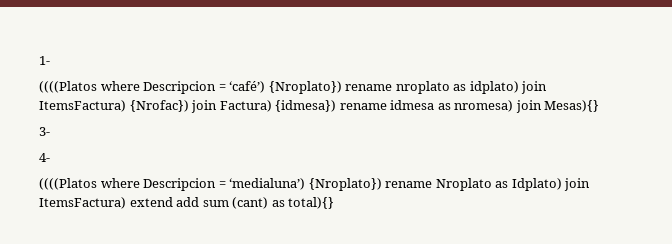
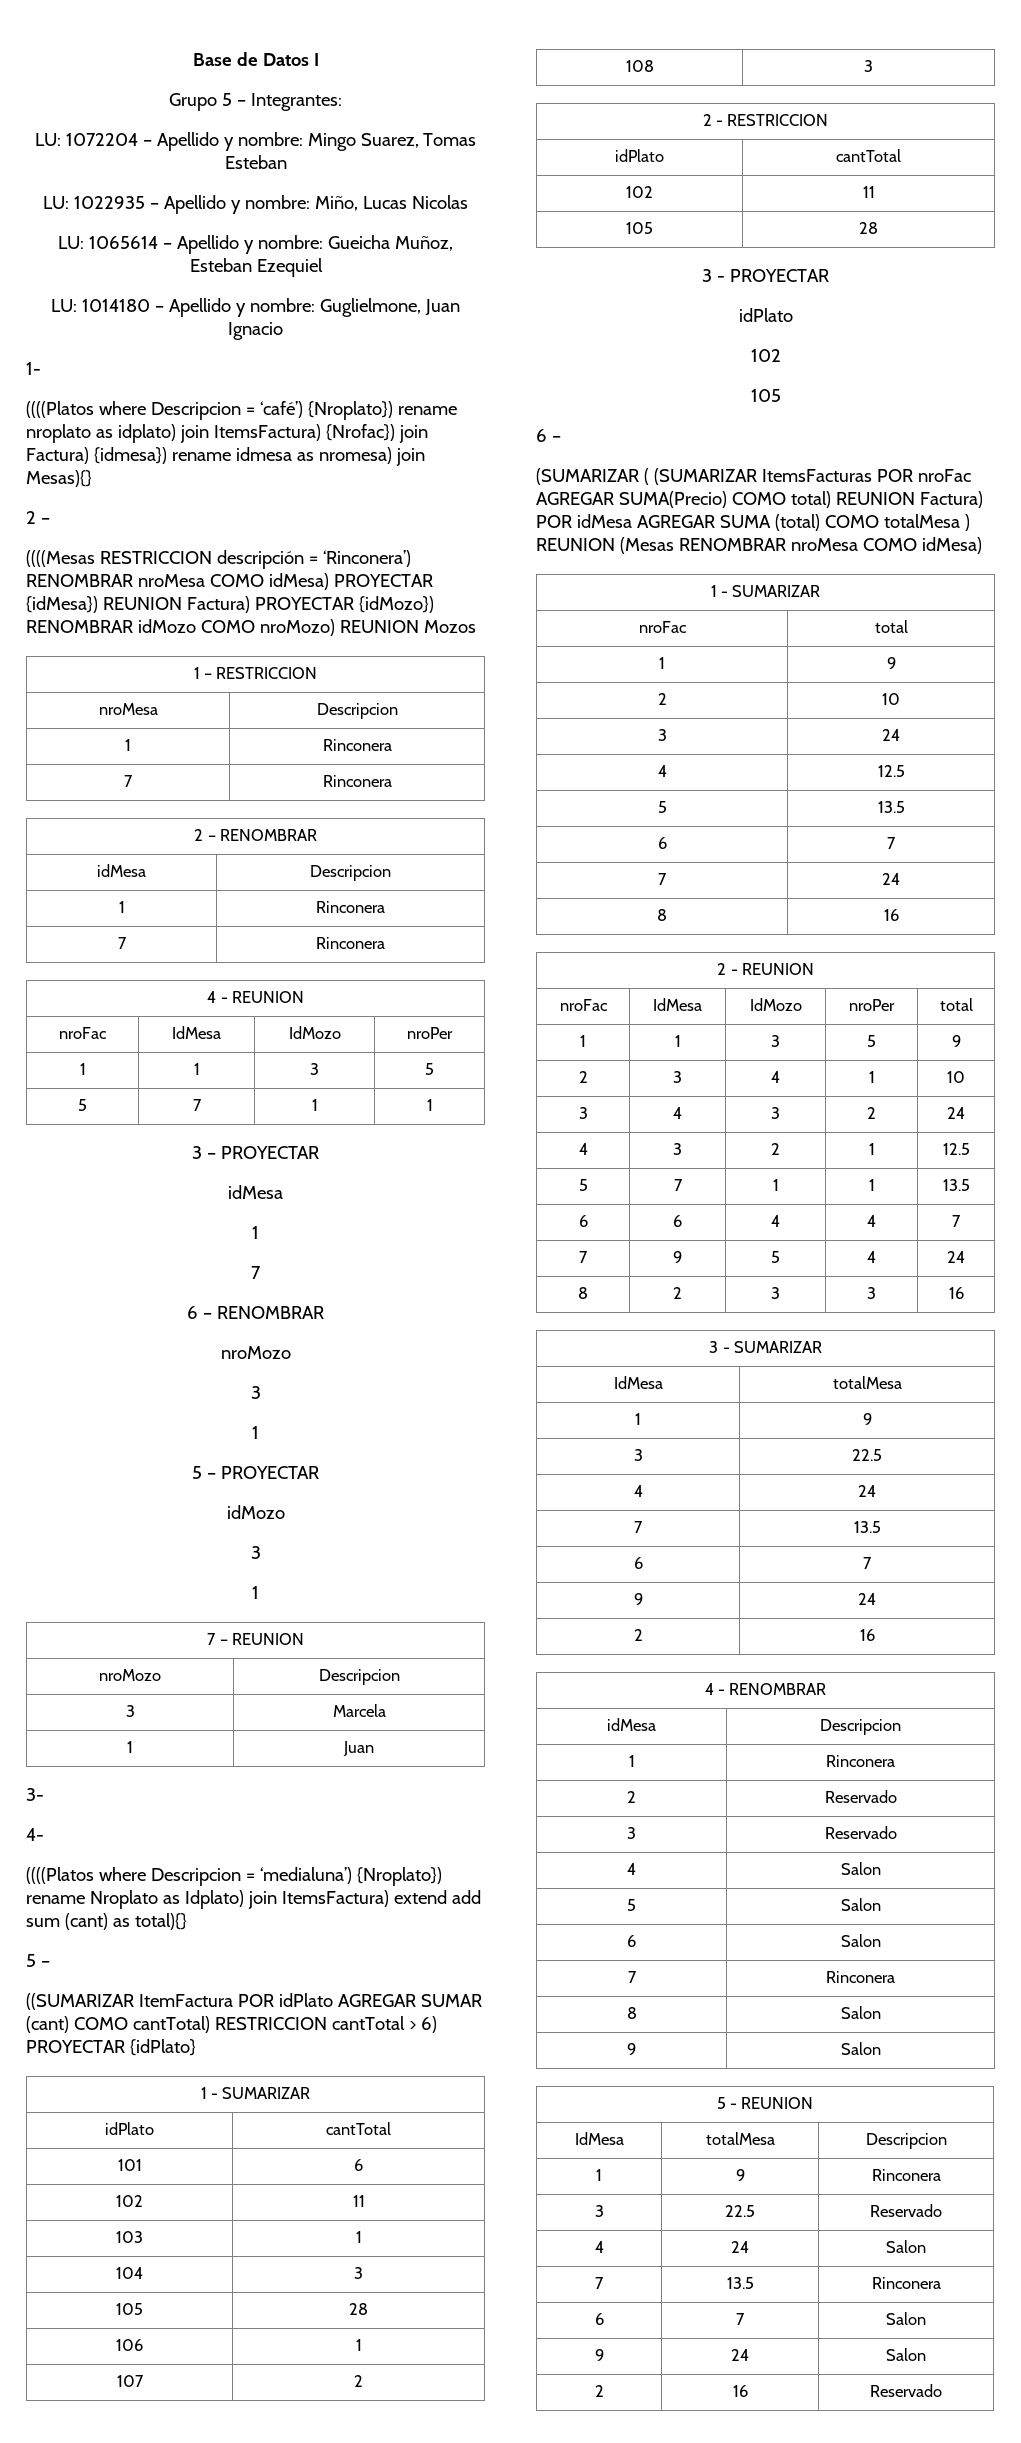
+ Base de Datos I
+ Grupo 5 – Integrantes:
+ LU: 1072204 – Apellido y nombre: Mingo Suarez, Tomas Esteban
+ LU: 1022935 – Apellido y nombre: Miño, Lucas Nicolas
+ LU: 1065614 – Apellido y nombre: Gueicha Muñoz, Esteban Ezequiel
+ LU: 1014180 – Apellido y nombre: Guglielmone, Juan Ignacio
  ((((Platos where Descripcion = ‘café’) {Nroplato}) rename nroplato as idplato) join ItemsFactura) {Nrofac}) join Factura) {idmesa}) rename idmesa as nromesa) join Mesas){}
+ 2 –
+ ((((Mesas RESTRICCION descripción = ‘Rinconera’) RENOMBRAR nroMesa COMO idMesa) PROYECTAR {idMesa}) REUNION Factura) PROYECTAR {idMozo}) RENOMBRAR idMozo COMO nroMozo) REUNION Mozos
+ 1 – RESTRICCION
+ nroMesa | Descripcion
+ 1 | Rinconera
+ 7 | Rinconera
+ 2 – RENOMBRAR
+ idMesa | Descripcion
+ 1 | Rinconera
+ 7 | Rinconera
+ 4 - REUNION
+ nroFac | IdMesa | IdMozo | nroPer
+ 1 | 1 | 3 | 5
+ 5 | 7 | 1 | 1
+ 3 – PROYECTAR
+ idMesa
+ 1
+ 7
+ 6 – RENOMBRAR
+ nroMozo
+ 3
+ 1
+ 5 – PROYECTAR
+ idMozo
+ 3
+ 1
+ 7 – REUNION
+ nroMozo | Descripcion
+ 3 | Marcela
+ 1 | Juan
  ((((Platos where Descripcion = ‘medialuna’) {Nroplato}) rename Nroplato as Idplato) join ItemsFactura) extend add sum (cant) as total){}
+ 5 –
+ ((SUMARIZAR ItemFactura POR idPlato AGREGAR SUMAR (cant) COMO cantTotal) RESTRICCION cantTotal > 6) PROYECTAR {idPlato}
+ 1 - SUMARIZAR
+ idPlato | cantTotal
+ 101 | 6
+ 102 | 11
+ 103 | 1
+ 104 | 3
+ 105 | 28
+ 106 | 1
+ 107 | 2
+ 108 | 3
+ 2 - RESTRICCION
+ idPlato | cantTotal
+ 102 | 11
+ 105 | 28
+ 3 - PROYECTAR
+ idPlato
+ 102
+ 105
+ 6 –
+ (SUMARIZAR ( (SUMARIZAR ItemsFacturas POR nroFac AGREGAR SUMA(Precio) COMO total) REUNION Factura) POR idMesa AGREGAR SUMA (total) COMO totalMesa ) REUNION (Mesas RENOMBRAR nroMesa COMO idMesa)
+ 1 - SUMARIZAR
+ nroFac | total
+ 1 | 9
+ 2 | 10
+ 3 | 24
+ 4 | 12.5
+ 5 | 13.5
+ 6 | 7
+ 7 | 24
+ 8 | 16
+ 2 - REUNION
+ nroFac | IdMesa | IdMozo | nroPer | total
+ 1 | 1 | 3 | 5 | 9
+ 2 | 3 | 4 | 1 | 10
+ 3 | 4 | 3 | 2 | 24
+ 4 | 3 | 2 | 1 | 12.5
+ 5 | 7 | 1 | 1 | 13.5
+ 6 | 6 | 4 | 4 | 7
+ 7 | 9 | 5 | 4 | 24
+ 8 | 2 | 3 | 3 | 16
+ 3 - SUMARIZAR
+ IdMesa | totalMesa
+ 1 | 9
+ 3 | 22.5
+ 4 | 24
+ 7 | 13.5
+ 6 | 7
+ 9 | 24
+ 2 | 16
+ 4 - RENOMBRAR
+ idMesa | Descripcion
+ 1 | Rinconera
+ 2 | Reservado
+ 3 | Reservado
+ 4 | Salon
+ 5 | Salon
+ 6 | Salon
+ 7 | Rinconera
+ 8 | Salon
+ 9 | Salon
+ 5 - REUNION
+ IdMesa | totalMesa | Descripcion
+ 1 | 9 | Rinconera
+ 3 | 22.5 | Reservado
+ 4 | 24 | Salon
+ 7 | 13.5 | Rinconera
+ 6 | 7 | Salon
+ 9 | 24 | Salon
+ 2 | 16 | Reservado

